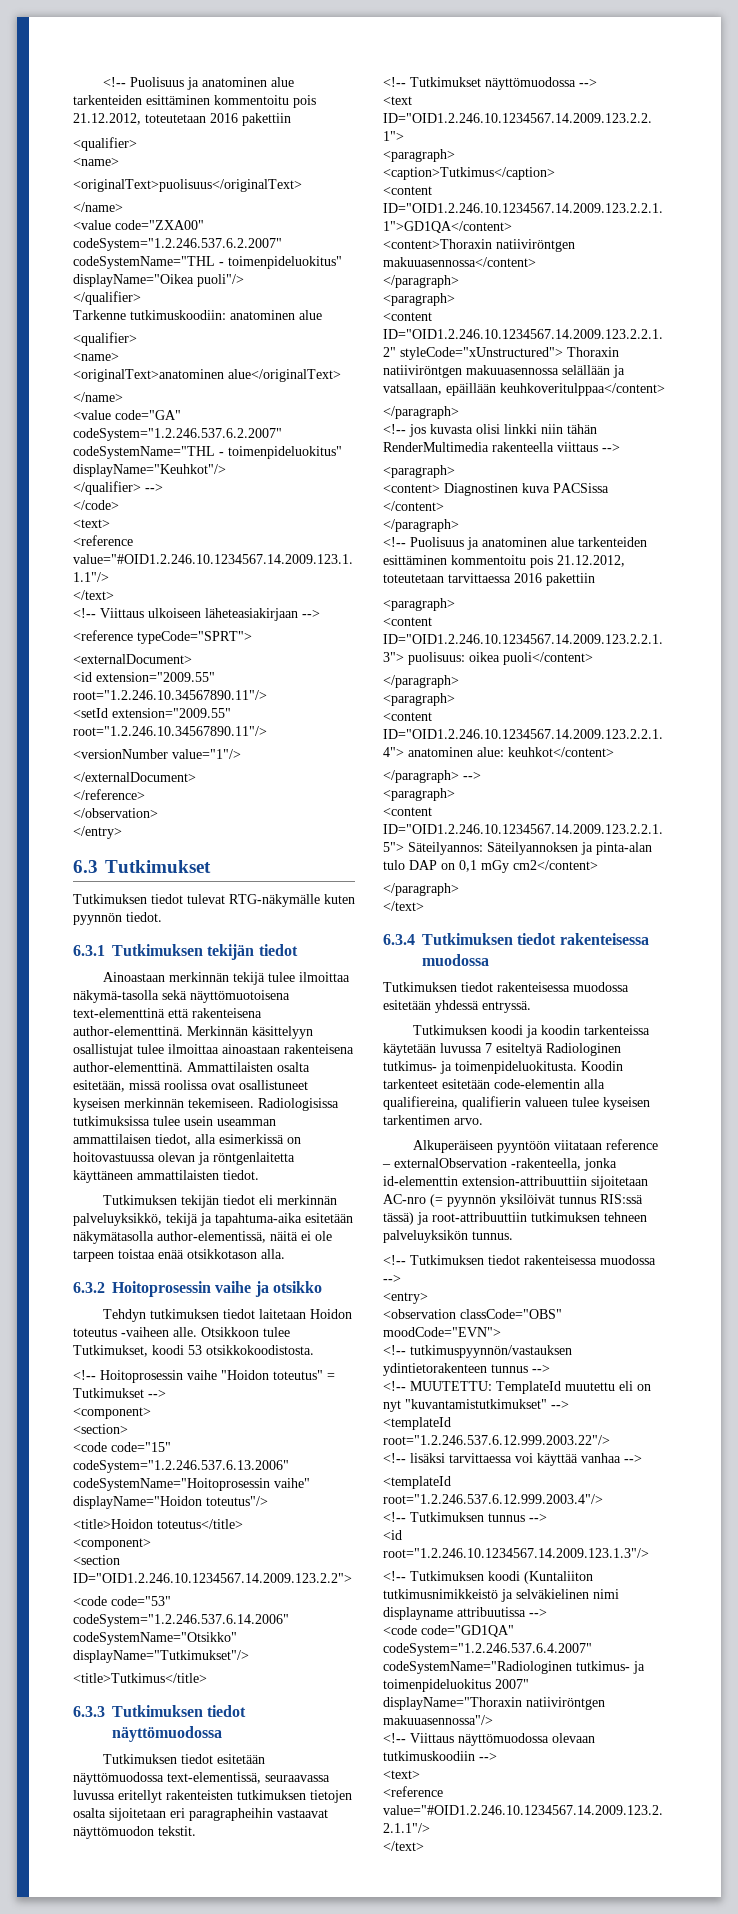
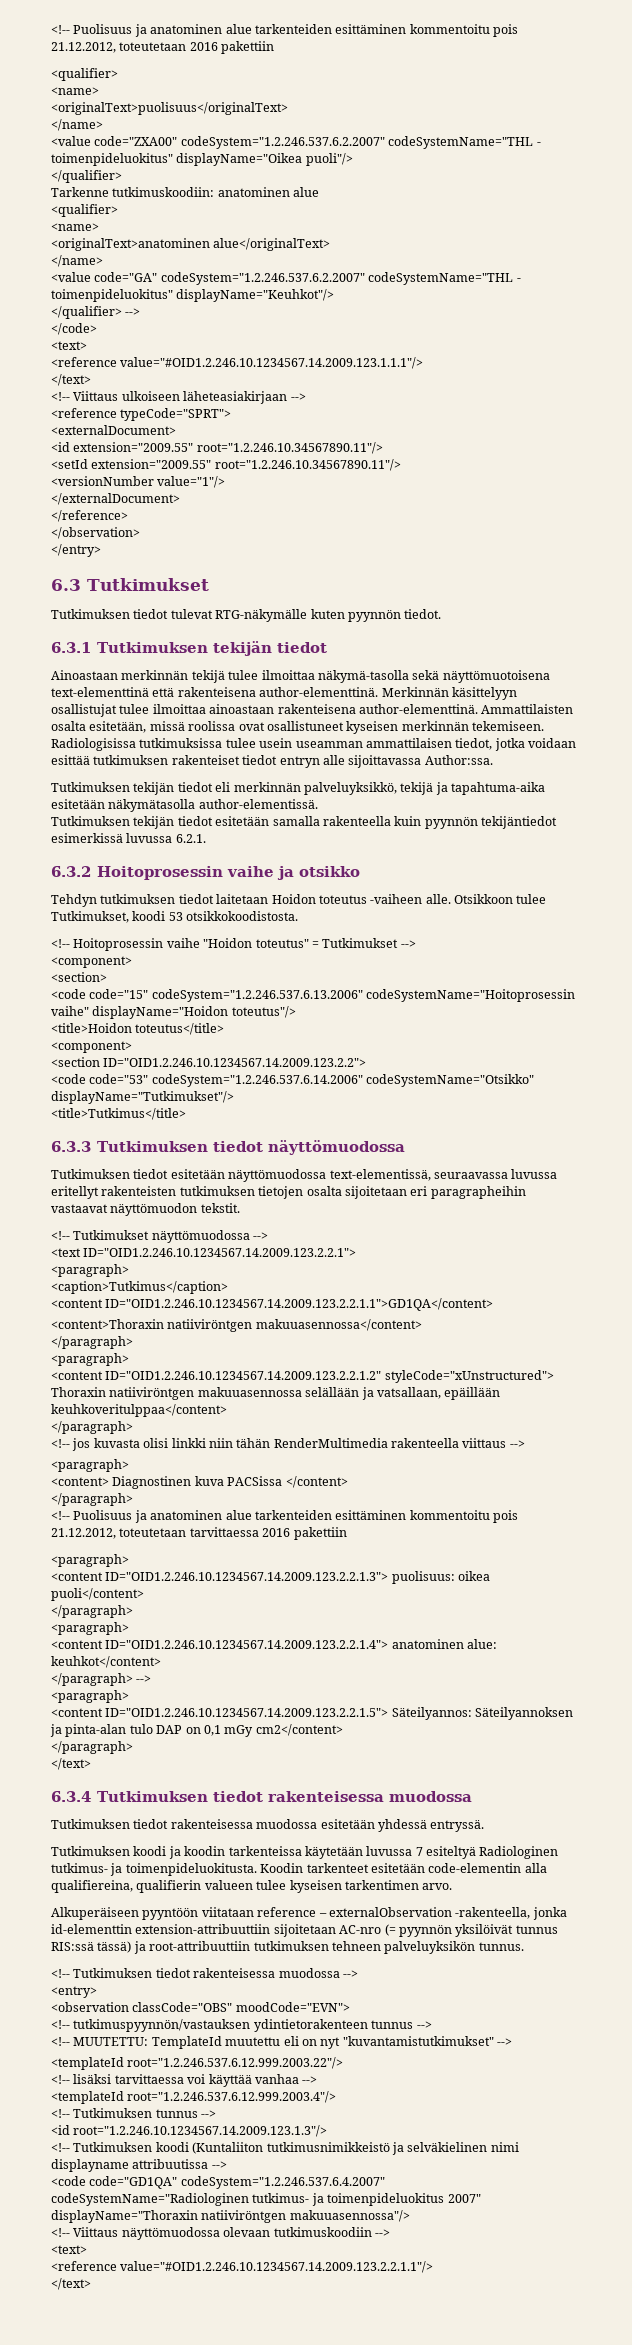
- Radiologisissa tutkimuksissa tulee usein useamman ammattilaisen tiedot, alla esimerkissä on hoitovastuussa olevan ja röntgenlaitetta käyttäneen ammattilaisten tiedot.
+ Radiologisissa tutkimuksissa tulee usein useamman ammattilaisen tiedot, jotka voidaan esittää tutkimuksen rakenteiset tiedot entryn alle sijoittavassa Author:ssa.
- Tutkimuksen tekijän tiedot eli merkinnän palveluyksikkö, tekijä ja tapahtuma-aika esitetään näkymätasolla author-elementissä, näitä ei ole tarpeen toistaa enää otsikkotason alla.
+ Tutkimuksen tekijän tiedot eli merkinnän palveluyksikkö, tekijä ja tapahtuma-aika esitetään näkymätasolla author-elementissä.
+ Tutkimuksen tekijän tiedot esitetään samalla rakenteella kuin pyynnön tekijäntiedot esimerkissä luvussa 6.2.1.

